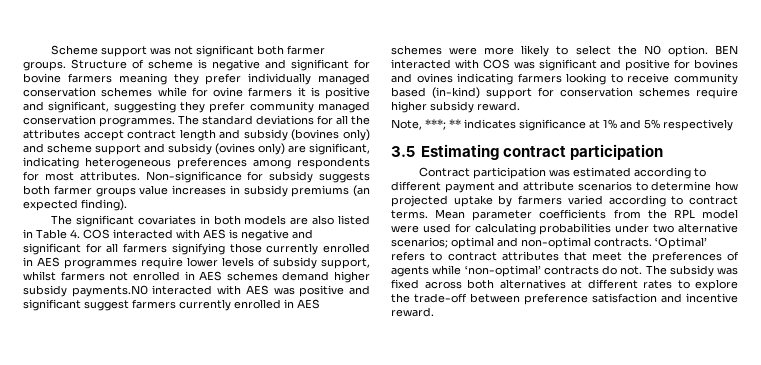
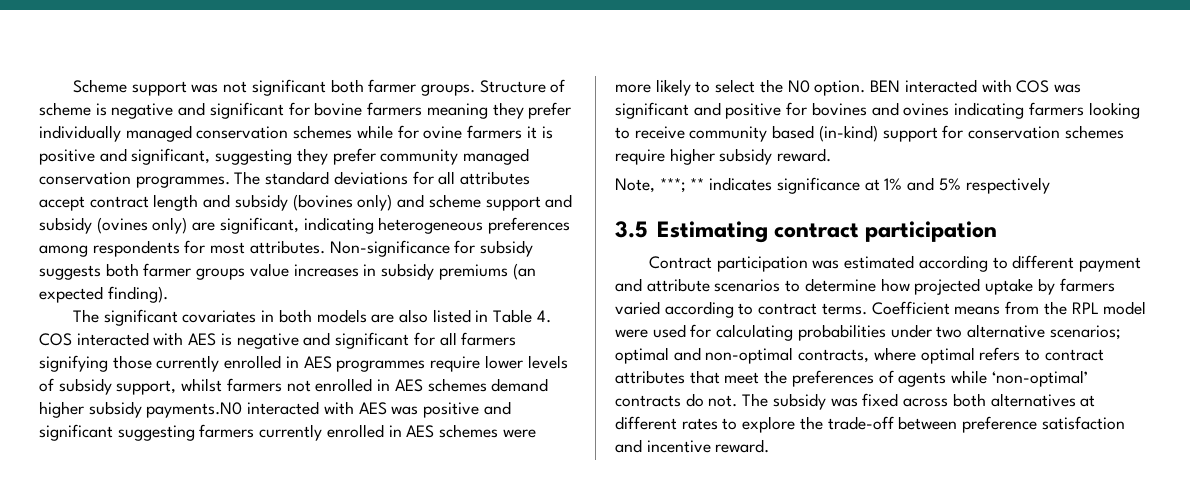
- The standard deviations for all the attributes accept contract length and subsidy (bovines only) and scheme support and subsidy (ovines only) are significant, indicating heterogeneous preferences among respondents for most attributes.
+ The standard deviations for all attributes accept contract length and subsidy (bovines only) and scheme support and subsidy (ovines only) are significant, indicating heterogeneous preferences among respondents for most attributes.
- The significant covariates in both models are also listed in Table 4. COS interacted with AES is negative and significant for all farmers signifying those currently enrolled in AES programmes require lower levels of subsidy support, whilst farmers not enrolled in AES schemes demand higher subsidy payments.N0 interacted with AES was positive and significant suggest farmers currently enrolled in AES schemes were more likely to select the N0 option.
+ The significant covariates in both models are also listed in Table 4. COS interacted with AES is negative and significant for all farmers signifying those currently enrolled in AES programmes require lower levels of subsidy support, whilst farmers not enrolled in AES schemes demand higher subsidy payments.N0 interacted with AES was positive and significant suggesting farmers currently enrolled in AES schemes were more likely to select the N0 option.
- Mean parameter coefficients from the RPL model were used for calculating probabilities under two alternative scenarios; optimal and non-optimal contracts. ‘Optimal’ refers to contract attributes that meet the preferences of agents while ‘non-optimal’ contracts do not.
+ Coefficient means from the RPL model were used for calculating probabilities under two alternative scenarios; optimal and non-optimal contracts, where optimal refers to contract attributes that meet the preferences of agents while ‘non-optimal’ contracts do not.

